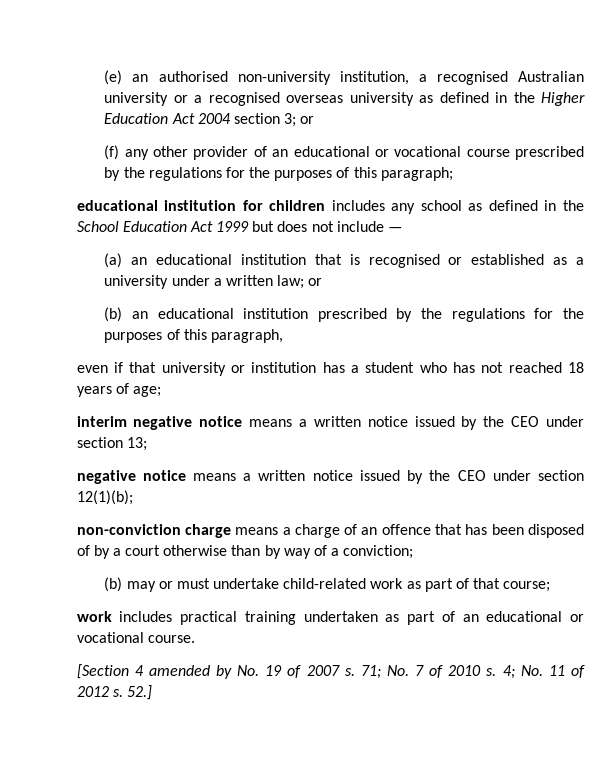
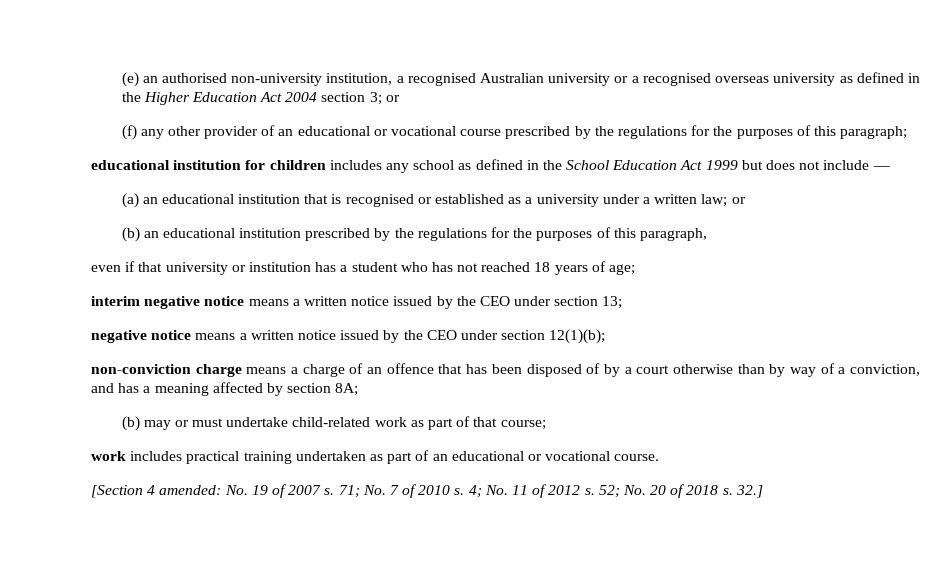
- non-conviction charge means a charge of an offence that has been disposed of by a court otherwise than by way of a conviction;
+ non-conviction charge means a charge of an offence that has been disposed of by a court otherwise than by way of a conviction, and has a meaning affected by section 8A;
- [Section 4 amended by No. 19 of 2007 s.
+ [Section 4 amended: No. 19 of 2007 s.
- 52.]
+ 52; No. 20 of 2018 s. 32.]

